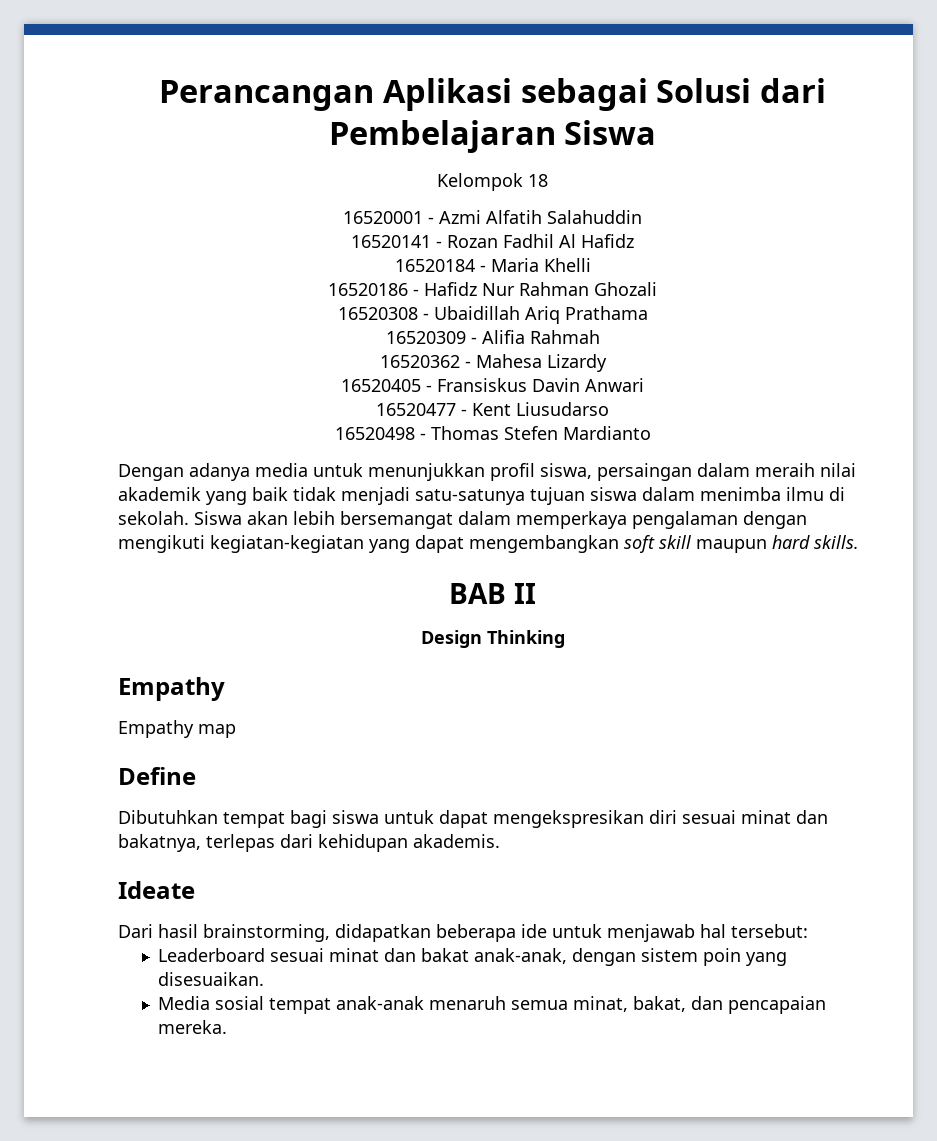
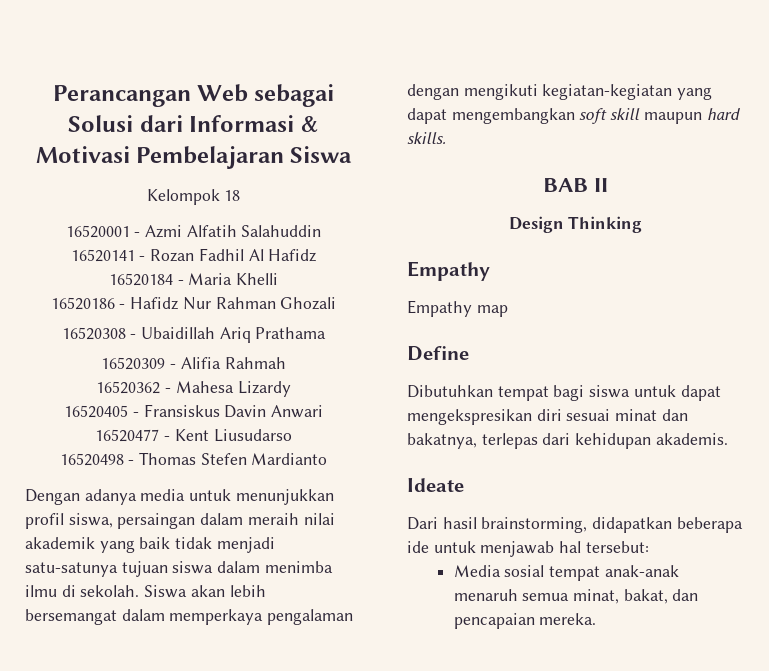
- Perancangan Aplikasi sebagai Solusi dari Pembelajaran Siswa
+ Perancangan Web sebagai Solusi dari Informasi & Motivasi Pembelajaran Siswa
- Leaderboard sesuai minat dan bakat anak-anak, dengan sistem poin yang disesuaikan.

